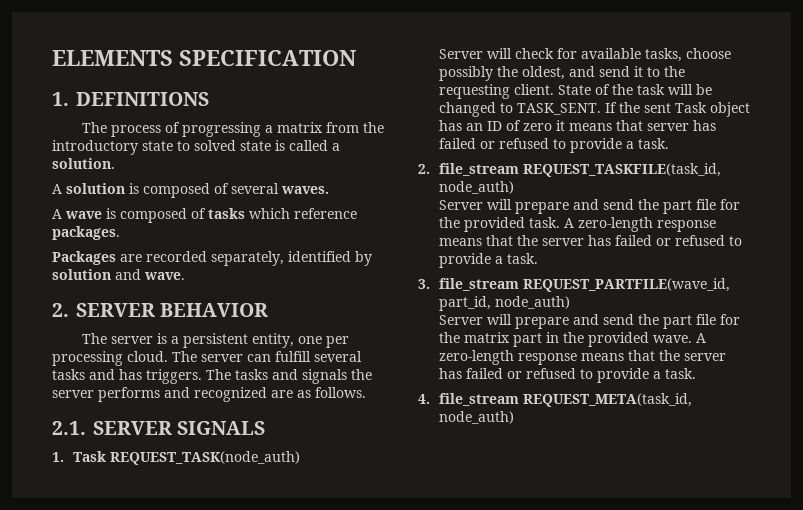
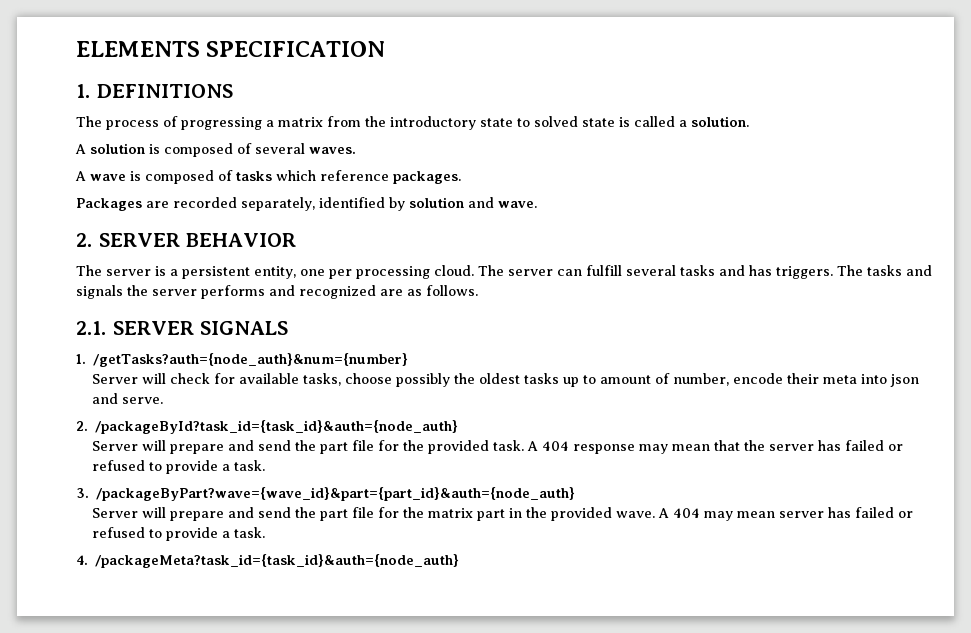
- 1. Task REQUEST_TASK(node_auth)
+ 1. /getTasks?auth={node_auth}&num={number}
- Server will check for available tasks, choose possibly the oldest, and send it to the requesting client. State of the task will be changed to TASK_SENT. If the sent Task object has an ID of zero it means that server has failed or refused to provide a task.
- 2. file_stream REQUEST_TASKFILE(task_id, node_auth)
+ Server will check for available tasks, choose possibly the oldest tasks up to amount of number, encode their meta into json and serve.
+ 2. /packageById?task_id={task_id}&auth={node_auth}
- Server will prepare and send the part file for the provided task. A zero-length response means that the server has failed or refused to provide a task.
+ Server will prepare and send the part file for the provided task. A 404 response may mean that the server has failed or refused to provide a task.
- 3. file_stream REQUEST_PARTFILE(wave_id, part_id, node_auth)
+ 3. /packageByPart?wave={wave_id}&part={part_id}&auth={node_auth}
- Server will prepare and send the part file for the matrix part in the provided wave. A zero-length response means that the server has failed or refused to provide a task.
+ Server will prepare and send the part file for the matrix part in the provided wave. A 404 may mean server has failed or refused to provide a task.
- 4. file_stream REQUEST_META(task_id, node_auth)
+ 4. /packageMeta?task_id={task_id}&auth={node_auth}

